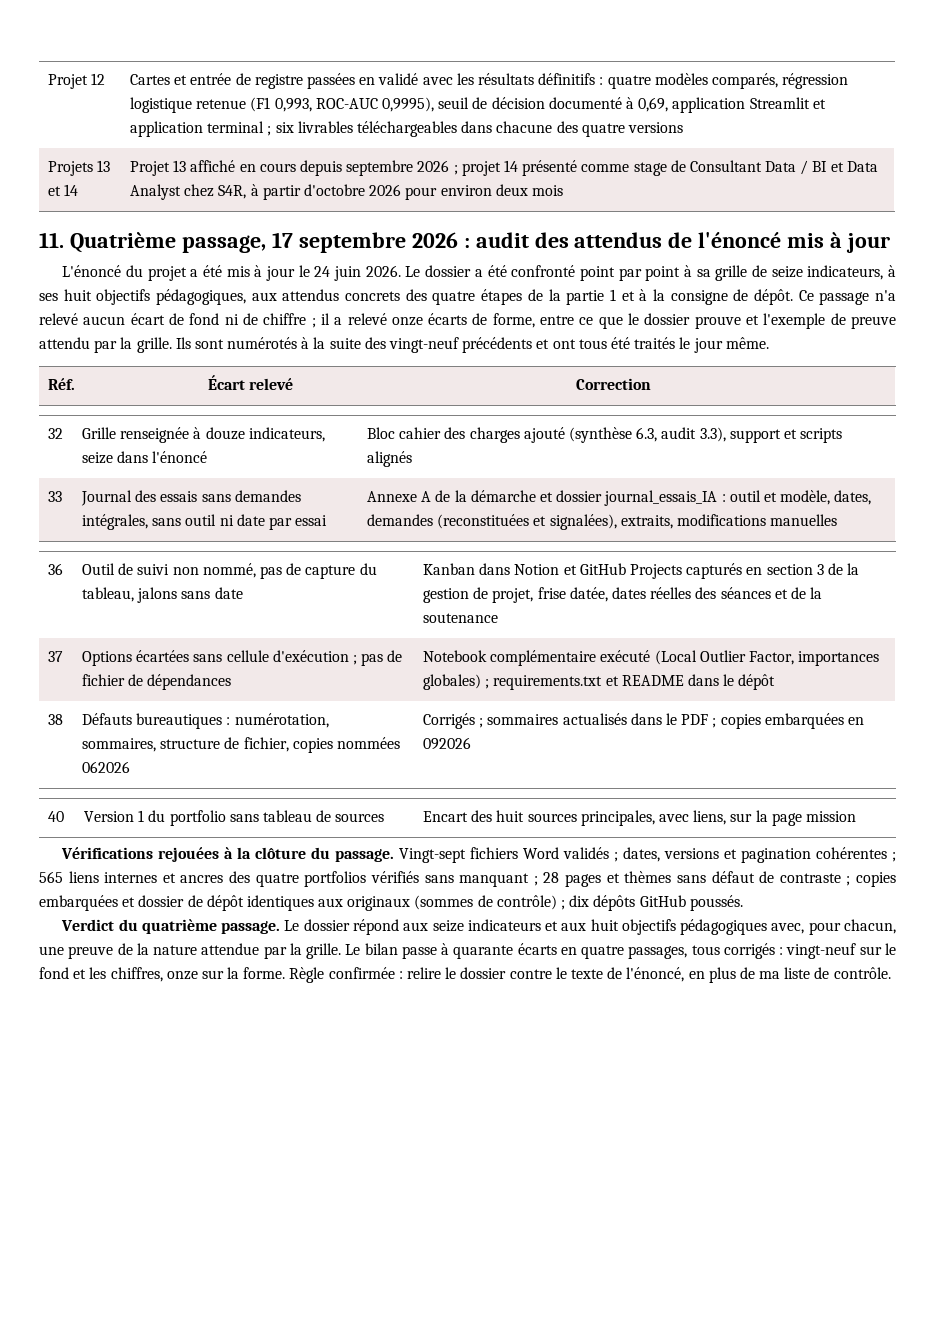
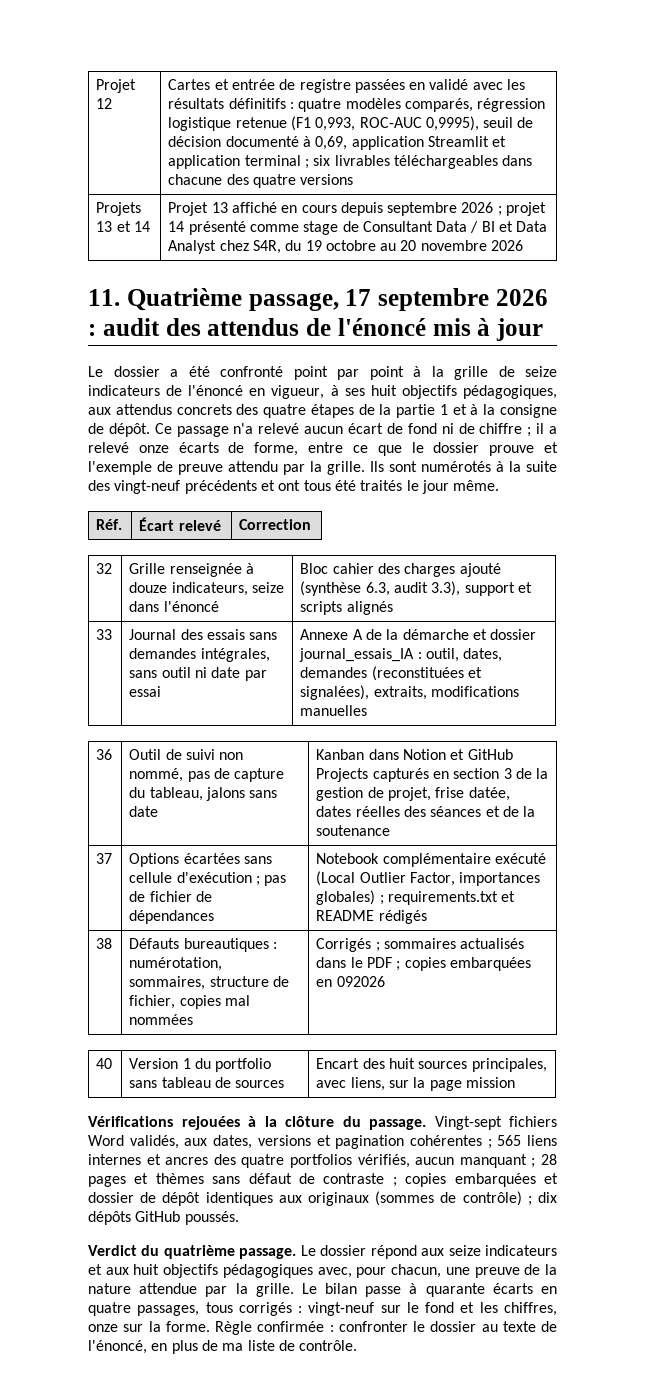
- Projets 13 et 14 | Projet 13 affiché en cours depuis septembre 2026 ; projet 14 présenté comme stage de Consultant Data / BI et Data Analyst chez S4R, à partir d'octobre 2026 pour environ deux mois
+ Projets 13 et 14 | Projet 13 affiché en cours depuis septembre 2026 ; projet 14 présenté comme stage de Consultant Data / BI et Data Analyst chez S4R, du 19 octobre au 20 novembre 2026
- L'énoncé du projet a été mis à jour le 24 juin 2026. Le dossier a été confronté point par point à sa grille de seize indicateurs, à ses huit objectifs pédagogiques, aux attendus concrets des quatre étapes de la partie 1 et à la consigne de dépôt.
+ Le dossier a été confronté point par point à la grille de seize indicateurs de l'énoncé en vigueur, à ses huit objectifs pédagogiques, aux attendus concrets des quatre étapes de la partie 1 et à la consigne de dépôt.
- 33 | Journal des essais sans demandes intégrales, sans outil ni date par essai | Annexe A de la démarche et dossier journal_essais_IA : outil et modèle, dates, demandes (reconstituées et signalées), extraits, modifications manuelles
+ 33 | Journal des essais sans demandes intégrales, sans outil ni date par essai | Annexe A de la démarche et dossier journal_essais_IA : outil, dates, demandes (reconstituées et signalées), extraits, modifications manuelles
- 37 | Options écartées sans cellule d'exécution ; pas de fichier de dépendances | Notebook complémentaire exécuté (Local Outlier Factor, importances globales) ; requirements.txt et README dans le dépôt
+ 37 | Options écartées sans cellule d'exécution ; pas de fichier de dépendances | Notebook complémentaire exécuté (Local Outlier Factor, importances globales) ; requirements.txt et README rédigés
- 38 | Défauts bureautiques : numérotation, sommaires, structure de fichier, copies nommées 062026 | Corrigés ; sommaires actualisés dans le PDF ; copies embarquées en 092026
+ 38 | Défauts bureautiques : numérotation, sommaires, structure de fichier, copies mal nommées | Corrigés ; sommaires actualisés dans le PDF ; copies embarquées en 092026
- Vingt-sept fichiers Word validés ; dates, versions et pagination cohérentes ; 565 liens internes et ancres des quatre portfolios vérifiés sans manquant ; 28 pages et thèmes sans défaut de contraste ; copies embarquées et dossier de dépôt identiques aux originaux (sommes de contrôle) ; dix dépôts GitHub poussés.
+ Vingt-sept fichiers Word validés, aux dates, versions et pagination cohérentes ; 565 liens internes et ancres des quatre portfolios vérifiés, aucun manquant ; 28 pages et thèmes sans défaut de contraste ; copies embarquées et dossier de dépôt identiques aux originaux (sommes de contrôle) ; dix dépôts GitHub poussés.
- Règle confirmée : relire le dossier contre le texte de l'énoncé, en plus de ma liste de contrôle.
+ Règle confirmée : confronter le dossier au texte de l'énoncé, en plus de ma liste de contrôle.

